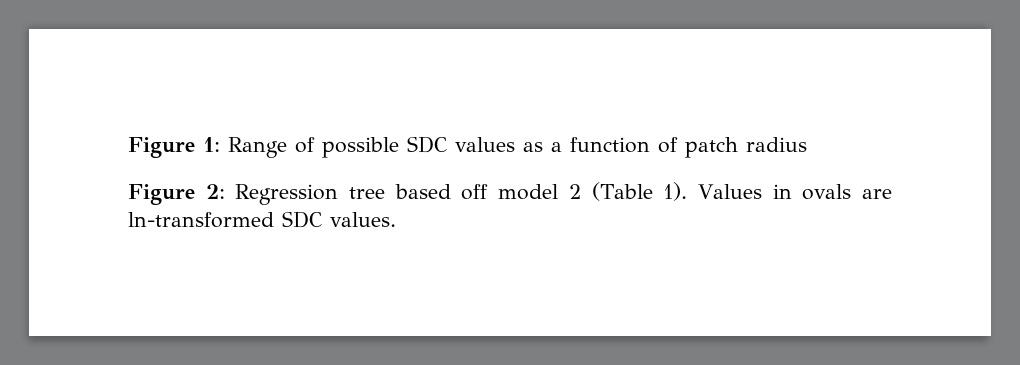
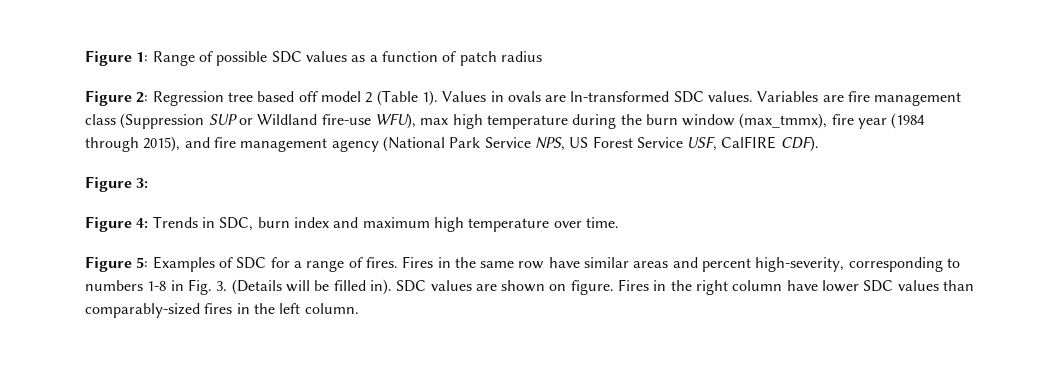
+ Variables are fire management class (Suppression SUP or Wildland fire-use WFU), max high temperature during the burn window (max_tmmx), fire year (1984 through 2015), and fire management agency (National Park Service NPS, US Forest Service USF, CalFIRE CDF).
+ Figure 3:
+ Figure 4: Trends in SDC, burn index and maximum high temperature over time.
+ Figure 5: Examples of SDC for a range of fires. Fires in the same row have similar areas and percent high-severity, corresponding to numbers 1-8 in Fig. 3. (Details will be filled in). SDC values are shown on figure. Fires in the right column have lower SDC values than comparably-sized fires in the left column.

